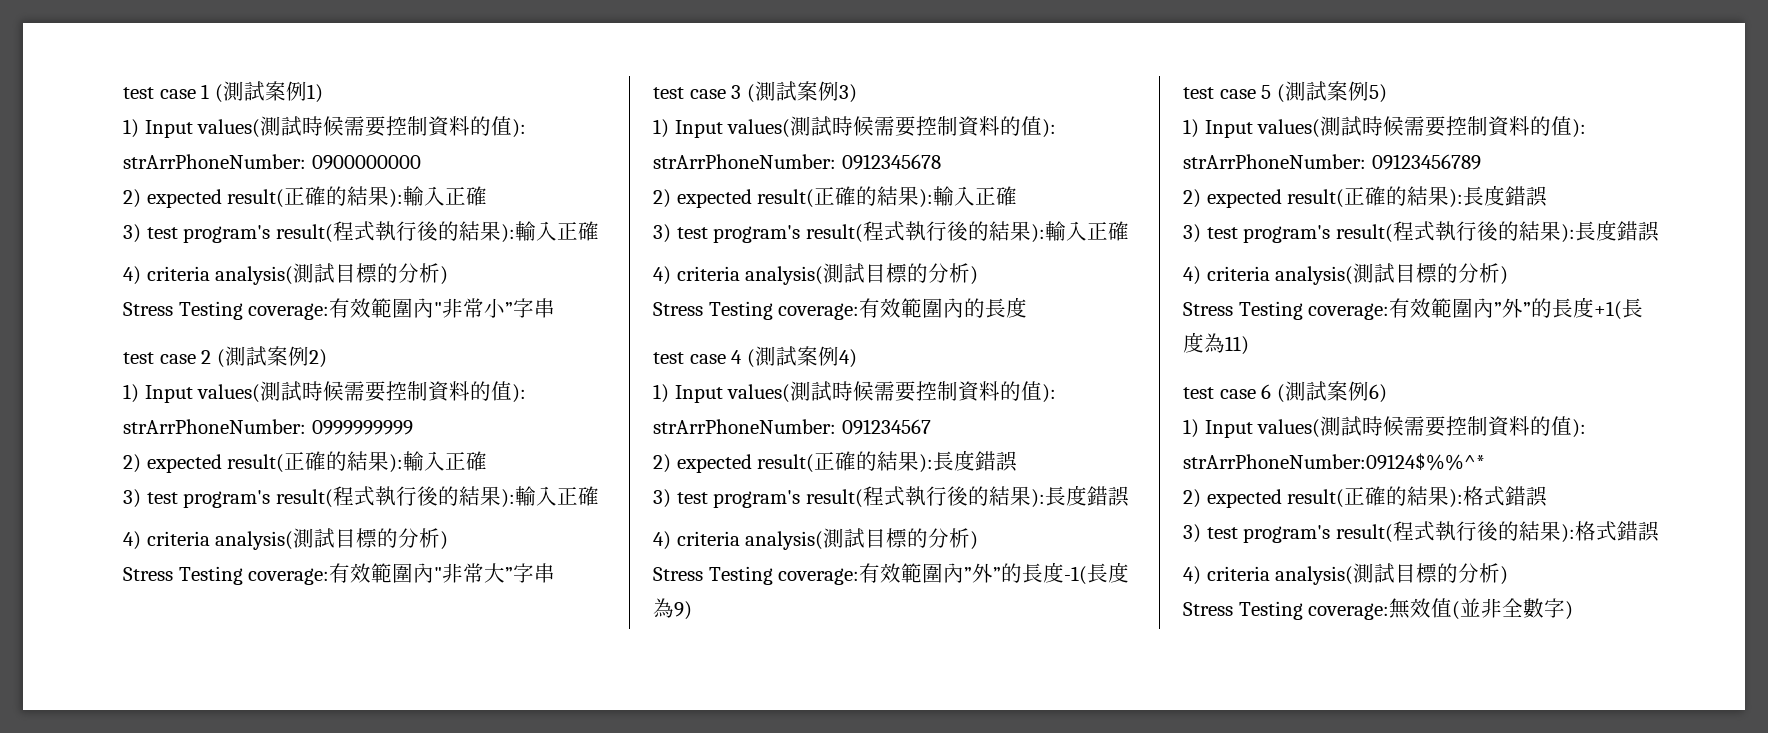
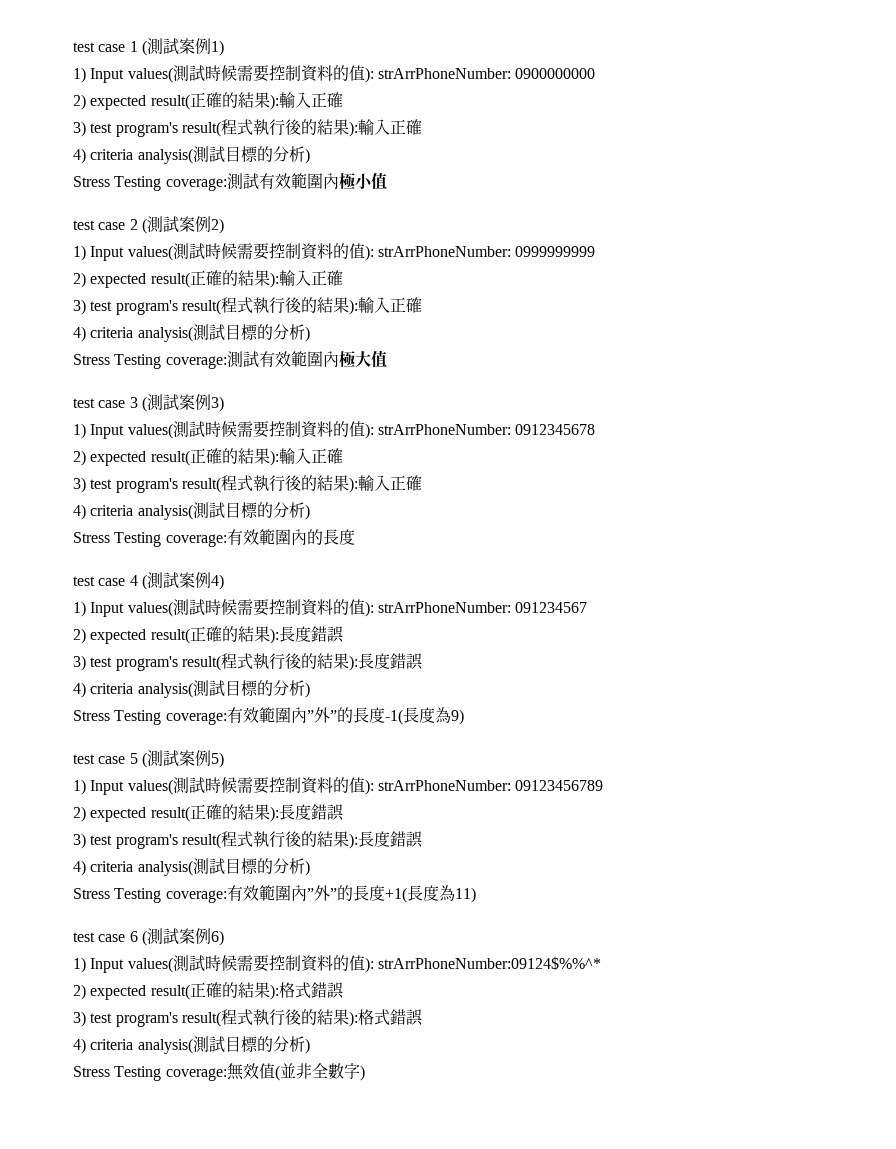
- Stress Testing coverage:有效範圍內"非常小”字串
+ Stress Testing coverage:測試有效範圍內極小值
- Stress Testing coverage:有效範圍內"非常大”字串
+ Stress Testing coverage:測試有效範圍內極大值

